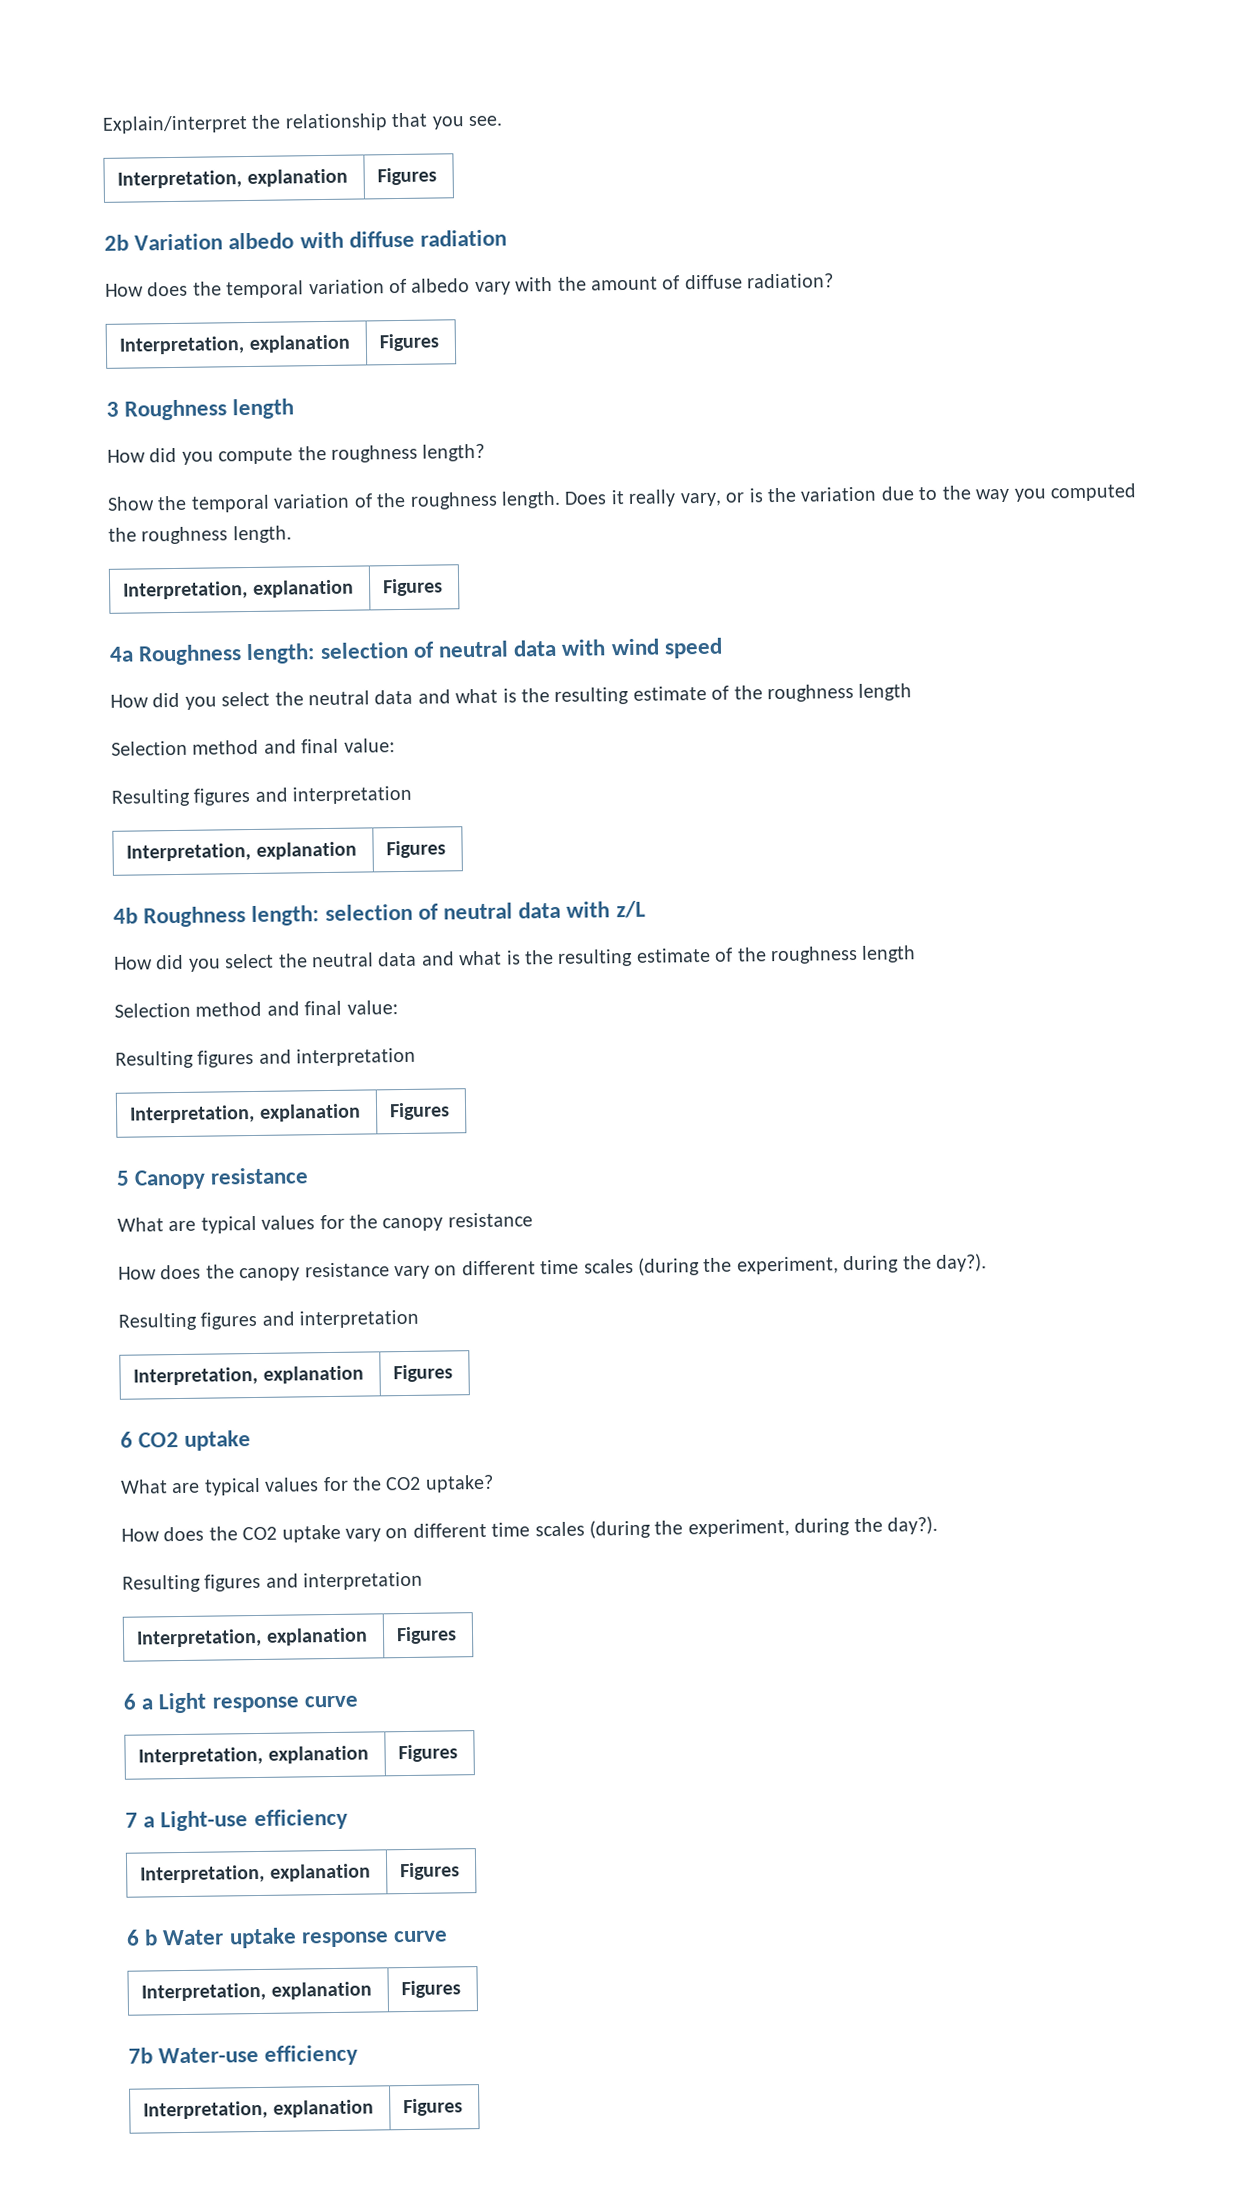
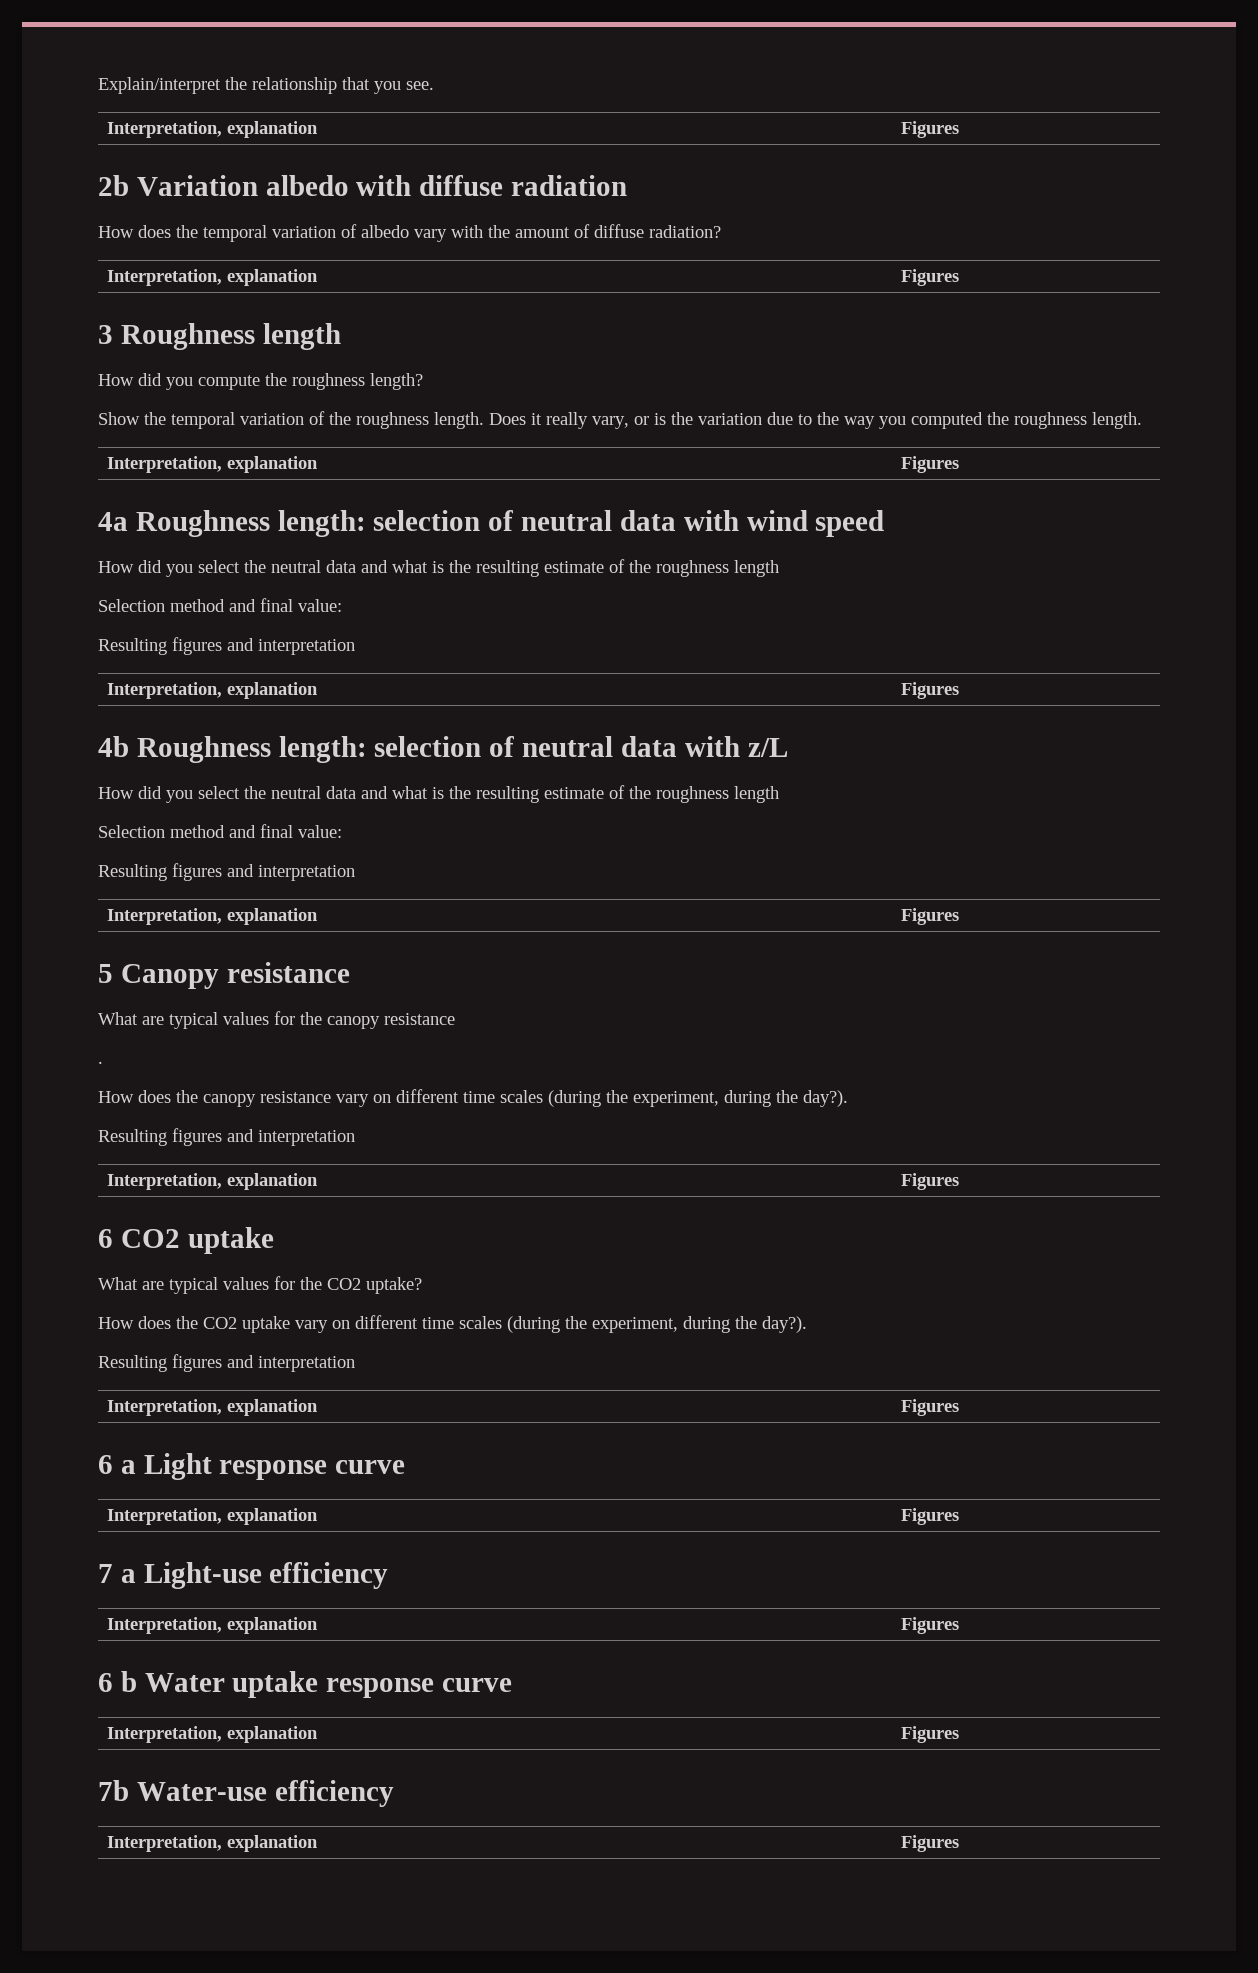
+ .

